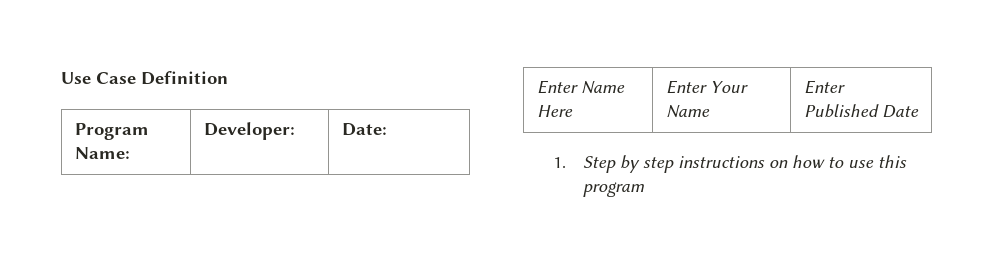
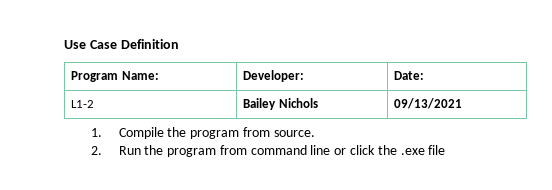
- Enter Name Here | Enter Your Name | Enter Published Date
- 1. Step by step instructions on how to use this program
+ L1-2 | Bailey Nichols | 09/13/2021
+ 1. Compile the program from source.
+ 2. Run the program from command line or click the .exe file

